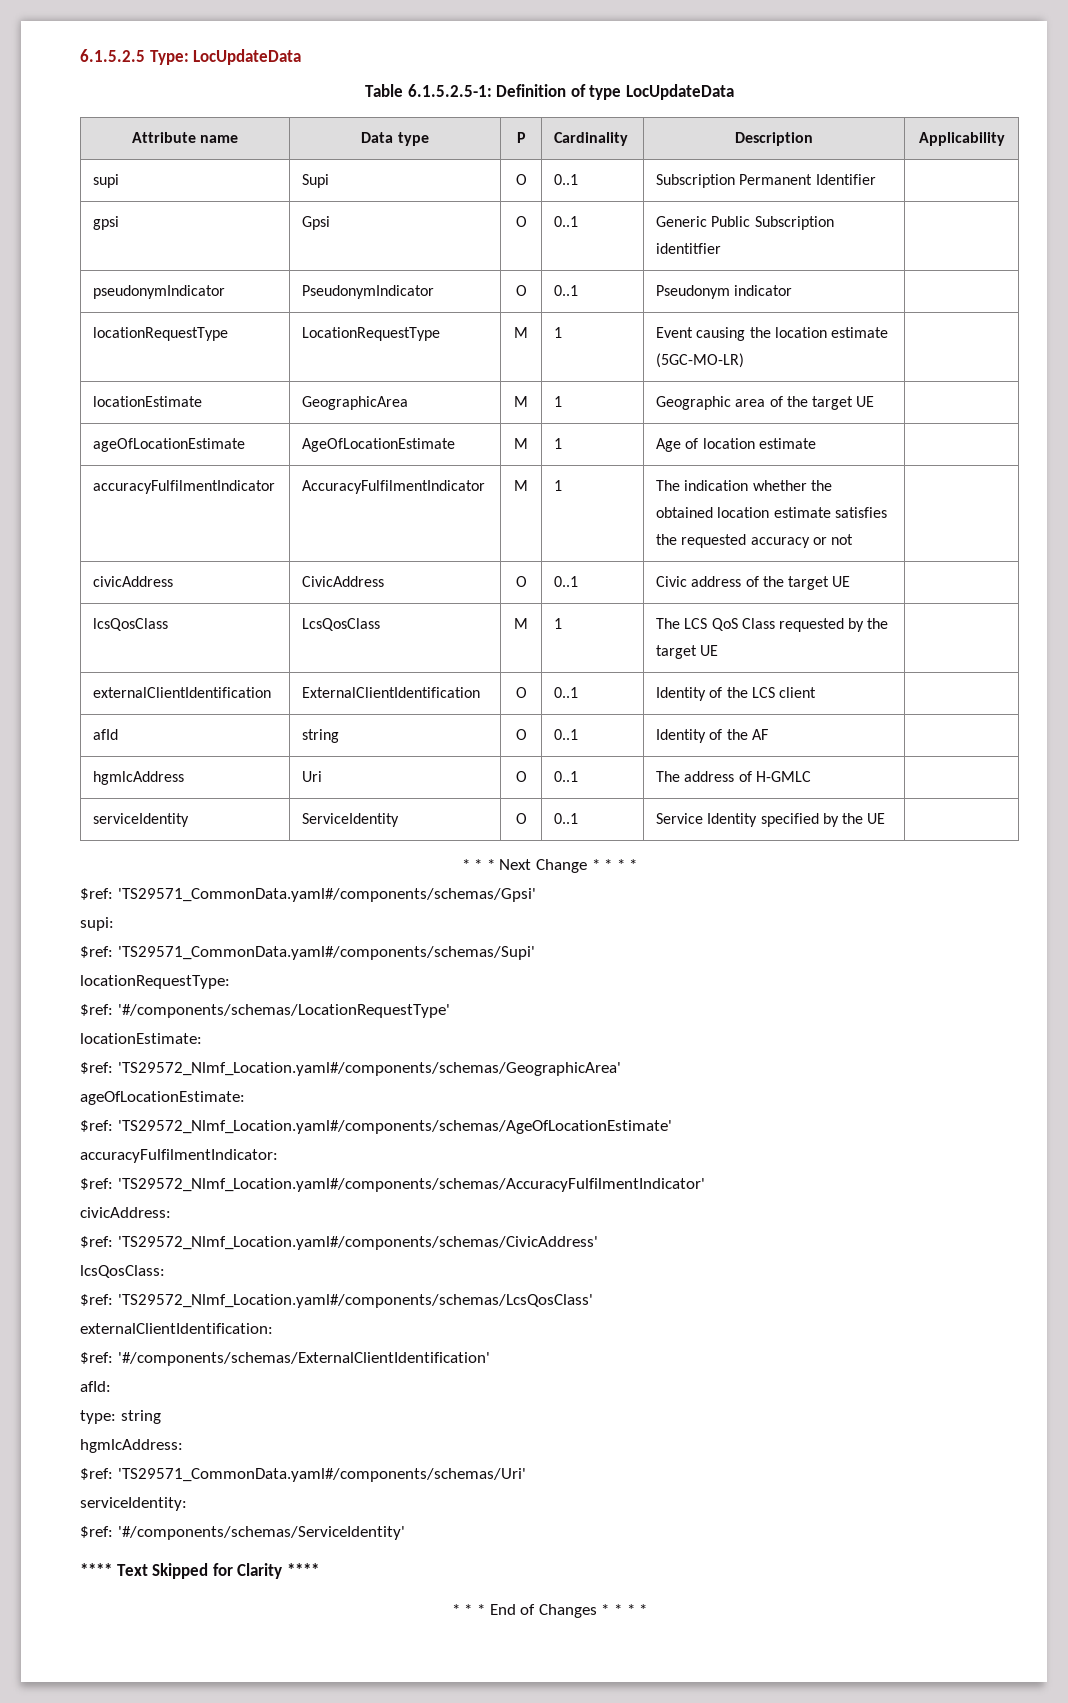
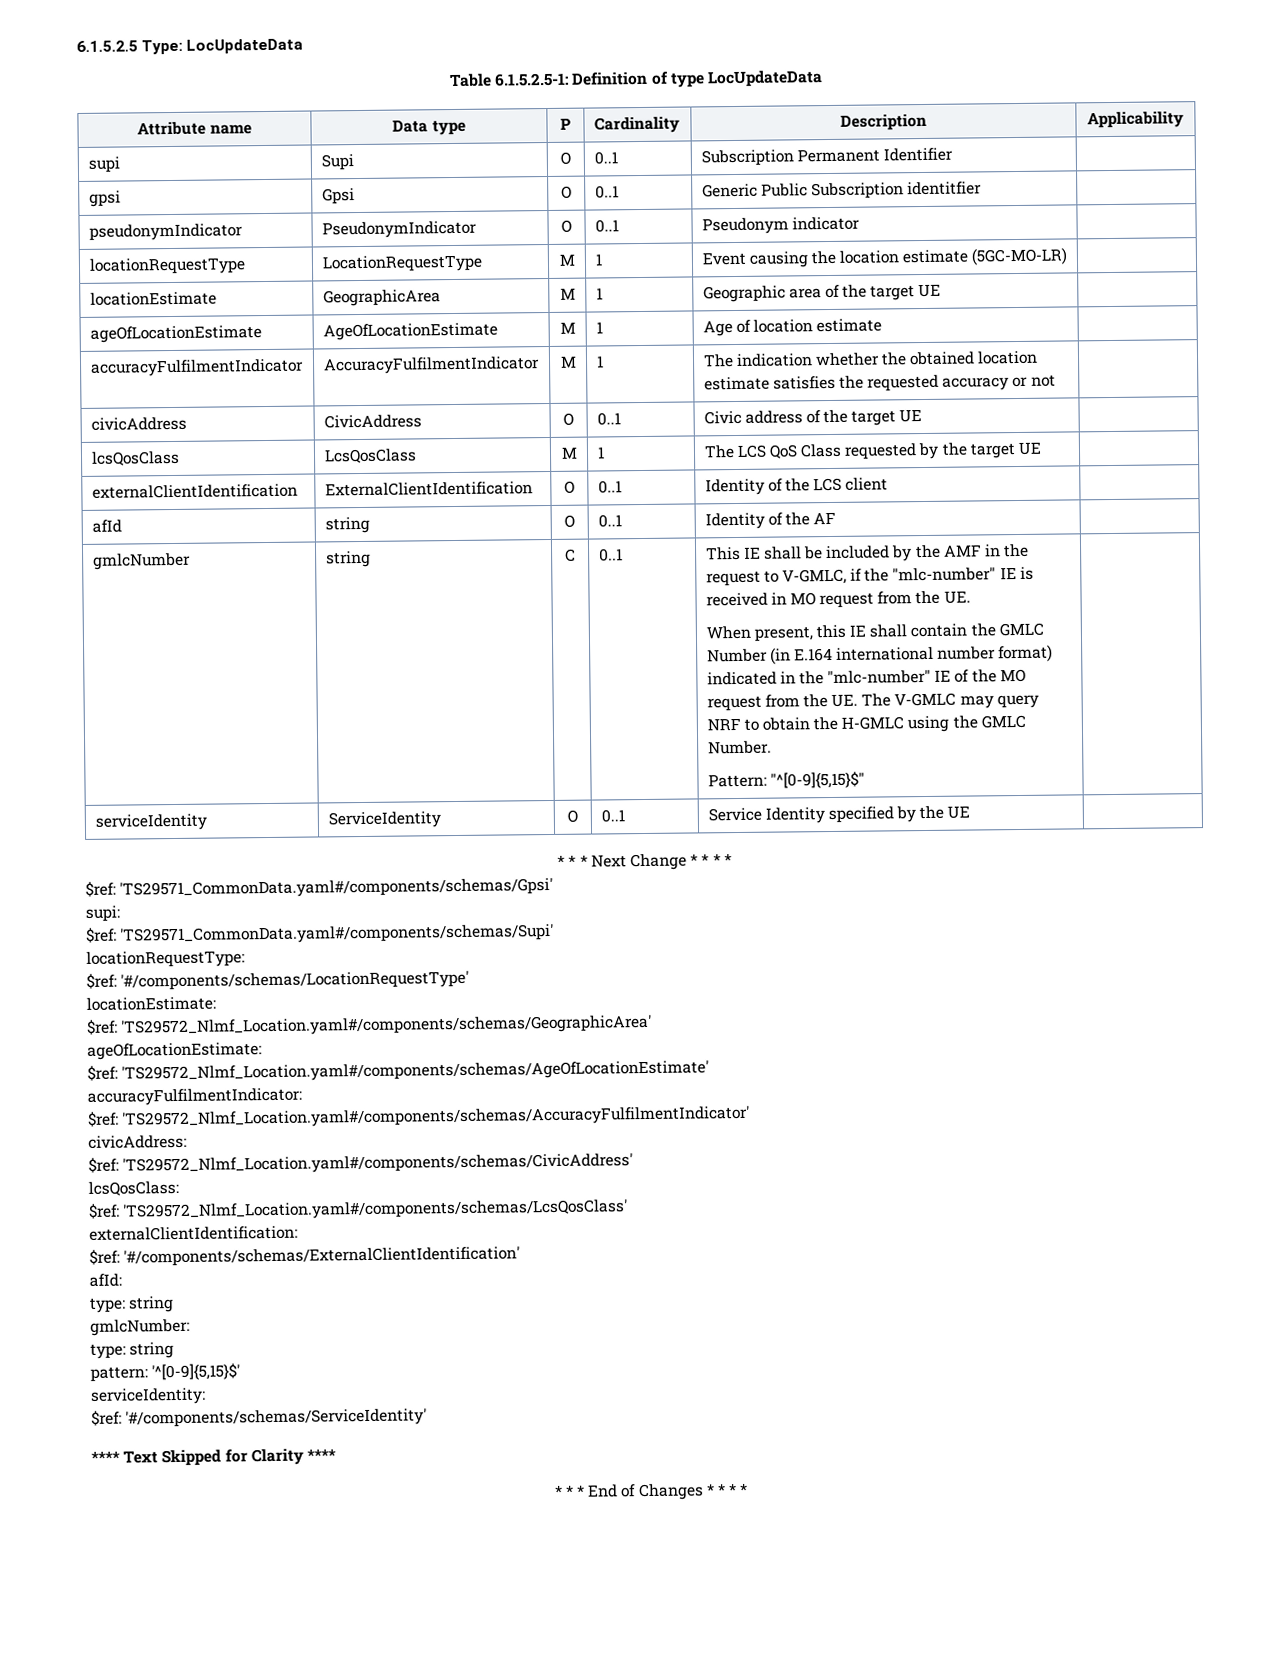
- hgmlcAddress | Uri | O | 0..1 | The address of H-GMLC
+ gmlcNumber | string | C | 0..1 | This IE shall be included by the AMF in the request to V-GMLC, if the "mlc-number" IE is received in MO request from the UE.
+ When present, this IE shall contain the GMLC Number (in E.164 international number format) indicated in the "mlc-number" IE of the MO request from the UE. The V-GMLC may query NRF to obtain the H-GMLC using the GMLC Number.
+ Pattern: "^[0-9]{5,15}$"
- hgmlcAddress:
- $ref: 'TS29571_CommonData.yaml#/components/schemas/Uri'
+ gmlcNumber:
+ type: string
+ pattern: '^[0-9]{5,15}$'

